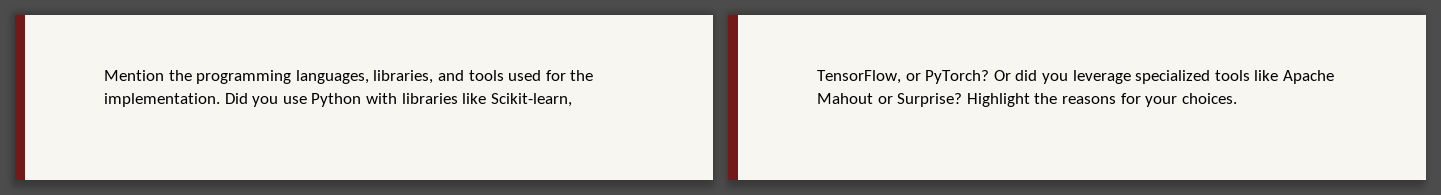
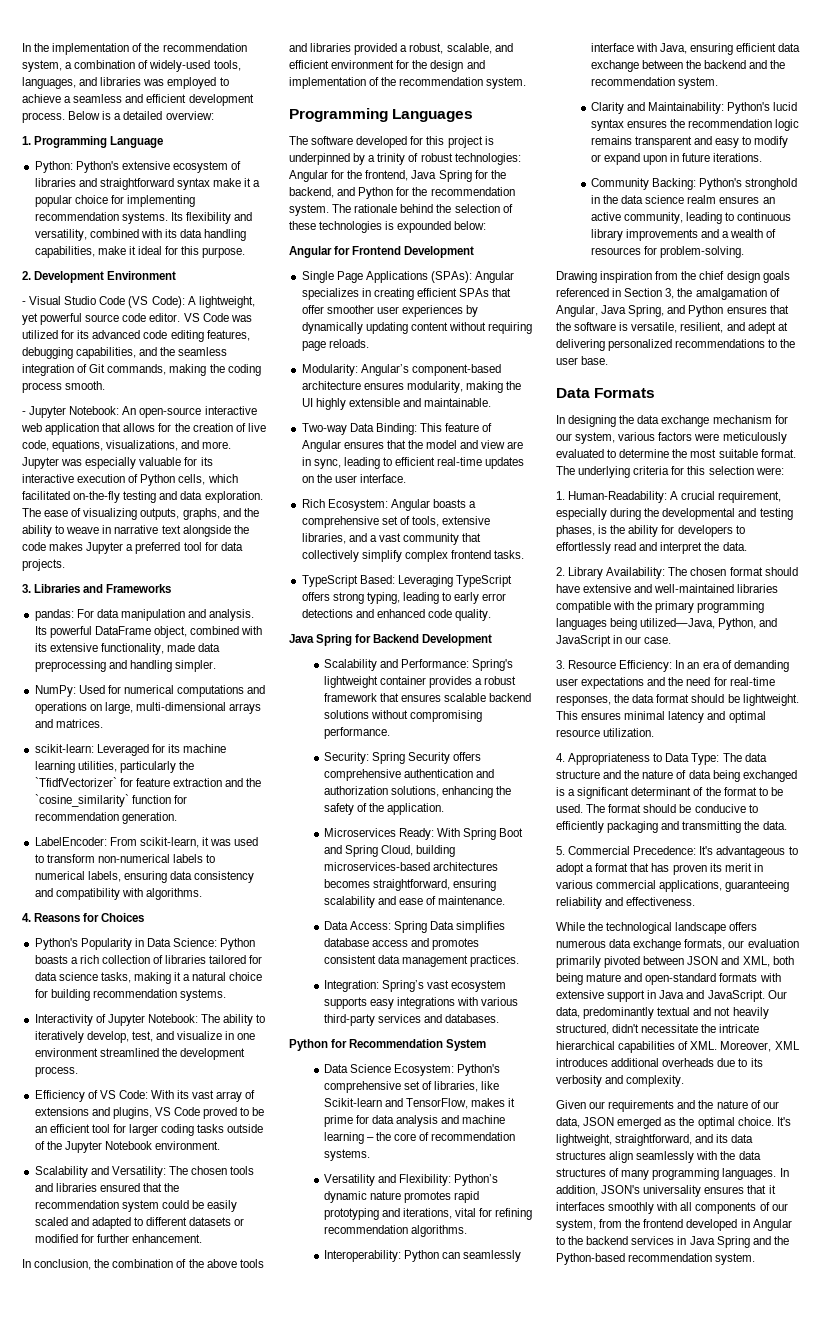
- Mention the programming languages, libraries, and tools used for the implementation. Did you use Python with libraries like Scikit-learn, TensorFlow, or PyTorch? Or did you leverage specialized tools like Apache Mahout or Surprise? Highlight the reasons for your choices.
+ In the implementation of the recommendation system, a combination of widely-used tools, languages, and libraries was employed to achieve a seamless and efficient development process. Below is a detailed overview:
+ 1. Programming Language
+ Python: Python's extensive ecosystem of libraries and straightforward syntax make it a popular choice for implementing recommendation systems. Its flexibility and versatility, combined with its data handling capabilities, make it ideal for this purpose.
+ 2. Development Environment
+ - Visual Studio Code (VS Code): A lightweight, yet powerful source code editor. VS Code was utilized for its advanced code editing features, debugging capabilities, and the seamless integration of Git commands, making the coding process smooth.
+ - Jupyter Notebook: An open-source interactive web application that allows for the creation of live code, equations, visualizations, and more. Jupyter was especially valuable for its interactive execution of Python cells, which facilitated on-the-fly testing and data exploration. The ease of visualizing outputs, graphs, and the ability to weave in narrative text alongside the code makes Jupyter a preferred tool for data projects.
+ 3. Libraries and Frameworks
+ pandas: For data manipulation and analysis. Its powerful DataFrame object, combined with its extensive functionality, made data preprocessing and handling simpler.
+ NumPy: Used for numerical computations and operations on large, multi-dimensional arrays and matrices.
+ scikit-learn: Leveraged for its machine learning utilities, particularly the `TfidfVectorizer` for feature extraction and the `cosine_similarity` function for recommendation generation.
+ LabelEncoder: From scikit-learn, it was used to transform non-numerical labels to numerical labels, ensuring data consistency and compatibility with algorithms.
+ 4. Reasons for Choices
+ Python's Popularity in Data Science: Python boasts a rich collection of libraries tailored for data science tasks, making it a natural choice for building recommendation systems.
+ Interactivity of Jupyter Notebook: The ability to iteratively develop, test, and visualize in one environment streamlined the development process.
+ Efficiency of VS Code: With its vast array of extensions and plugins, VS Code proved to be an efficient tool for larger coding tasks outside of the Jupyter Notebook environment.
+ Scalability and Versatility: The chosen tools and libraries ensured that the recommendation system could be easily scaled and adapted to different datasets or modified for further enhancement.
+ In conclusion, the combination of the above tools and libraries provided a robust, scalable, and efficient environment for the design and implementation of the recommendation system.
+ Programming Languages
+ The software developed for this project is underpinned by a trinity of robust technologies: Angular for the frontend, Java Spring for the backend, and Python for the recommendation system. The rationale behind the selection of these technologies is expounded below:
+ Angular for Frontend Development
+ Single Page Applications (SPAs): Angular specializes in creating efficient SPAs that offer smoother user experiences by dynamically updating content without requiring page reloads.
+ Modularity: Angular’s component-based architecture ensures modularity, making the UI highly extensible and maintainable.
+ Two-way Data Binding: This feature of Angular ensures that the model and view are in sync, leading to efficient real-time updates on the user interface.
+ Rich Ecosystem: Angular boasts a comprehensive set of tools, extensive libraries, and a vast community that collectively simplify complex frontend tasks.
+ TypeScript Based: Leveraging TypeScript offers strong typing, leading to early error detections and enhanced code quality.
+ Java Spring for Backend Development
+ Scalability and Performance: Spring's lightweight container provides a robust framework that ensures scalable backend solutions without compromising performance.
+ Security: Spring Security offers comprehensive authentication and authorization solutions, enhancing the safety of the application.
+ Microservices Ready: With Spring Boot and Spring Cloud, building microservices-based architectures becomes straightforward, ensuring scalability and ease of maintenance.
+ Data Access: Spring Data simplifies database access and promotes consistent data management practices.
+ Integration: Spring’s vast ecosystem supports easy integrations with various third-party services and databases.
+ Python for Recommendation System
+ Data Science Ecosystem: Python's comprehensive set of libraries, like Scikit-learn and TensorFlow, makes it prime for data analysis and machine learning – the core of recommendation systems.
+ Versatility and Flexibility: Python’s dynamic nature promotes rapid prototyping and iterations, vital for refining recommendation algorithms.
+ Interoperability: Python can seamlessly interface with Java, ensuring efficient data exchange between the backend and the recommendation system.
+ Clarity and Maintainability: Python's lucid syntax ensures the recommendation logic remains transparent and easy to modify or expand upon in future iterations.
+ Community Backing: Python's stronghold in the data science realm ensures an active community, leading to continuous library improvements and a wealth of resources for problem-solving.
+ Drawing inspiration from the chief design goals referenced in Section 3, the amalgamation of Angular, Java Spring, and Python ensures that the software is versatile, resilient, and adept at delivering personalized recommendations to the user base.
+ Data Formats
+ In designing the data exchange mechanism for our system, various factors were meticulously evaluated to determine the most suitable format. The underlying criteria for this selection were:
+ 1. Human-Readability: A crucial requirement, especially during the developmental and testing phases, is the ability for developers to effortlessly read and interpret the data.
+ 2. Library Availability: The chosen format should have extensive and well-maintained libraries compatible with the primary programming languages being utilized—Java, Python, and JavaScript in our case.
+ 3. Resource Efficiency: In an era of demanding user expectations and the need for real-time responses, the data format should be lightweight. This ensures minimal latency and optimal resource utilization.
+ 4. Appropriateness to Data Type: The data structure and the nature of data being exchanged is a significant determinant of the format to be used. The format should be conducive to efficiently packaging and transmitting the data.
+ 5. Commercial Precedence: It's advantageous to adopt a format that has proven its merit in various commercial applications, guaranteeing reliability and effectiveness.
+ While the technological landscape offers numerous data exchange formats, our evaluation primarily pivoted between JSON and XML, both being mature and open-standard formats with extensive support in Java and JavaScript. Our data, predominantly textual and not heavily structured, didn't necessitate the intricate hierarchical capabilities of XML. Moreover, XML introduces additional overheads due to its verbosity and complexity.
+ Given our requirements and the nature of our data, JSON emerged as the optimal choice. It's lightweight, straightforward, and its data structures align seamlessly with the data structures of many programming languages. In addition, JSON's universality ensures that it interfaces smoothly with all components of our system, from the frontend developed in Angular to the backend services in Java Spring and the Python-based recommendation system.

